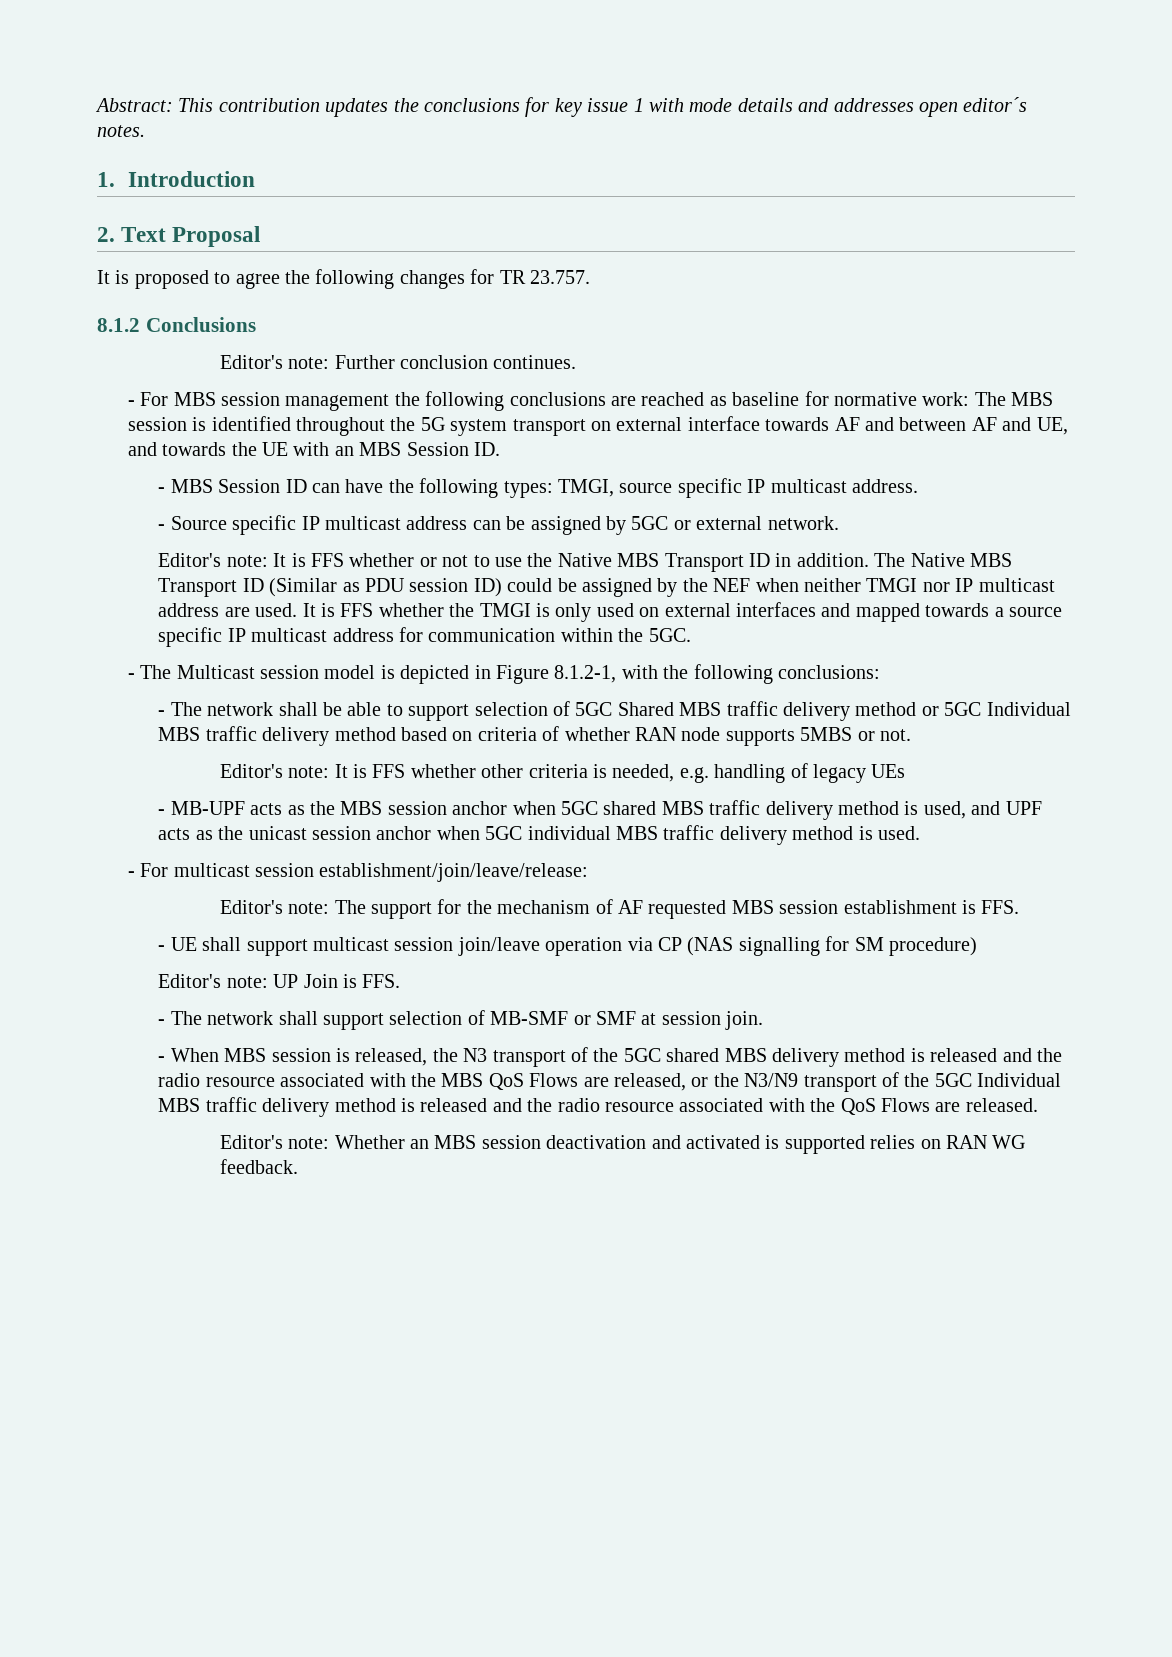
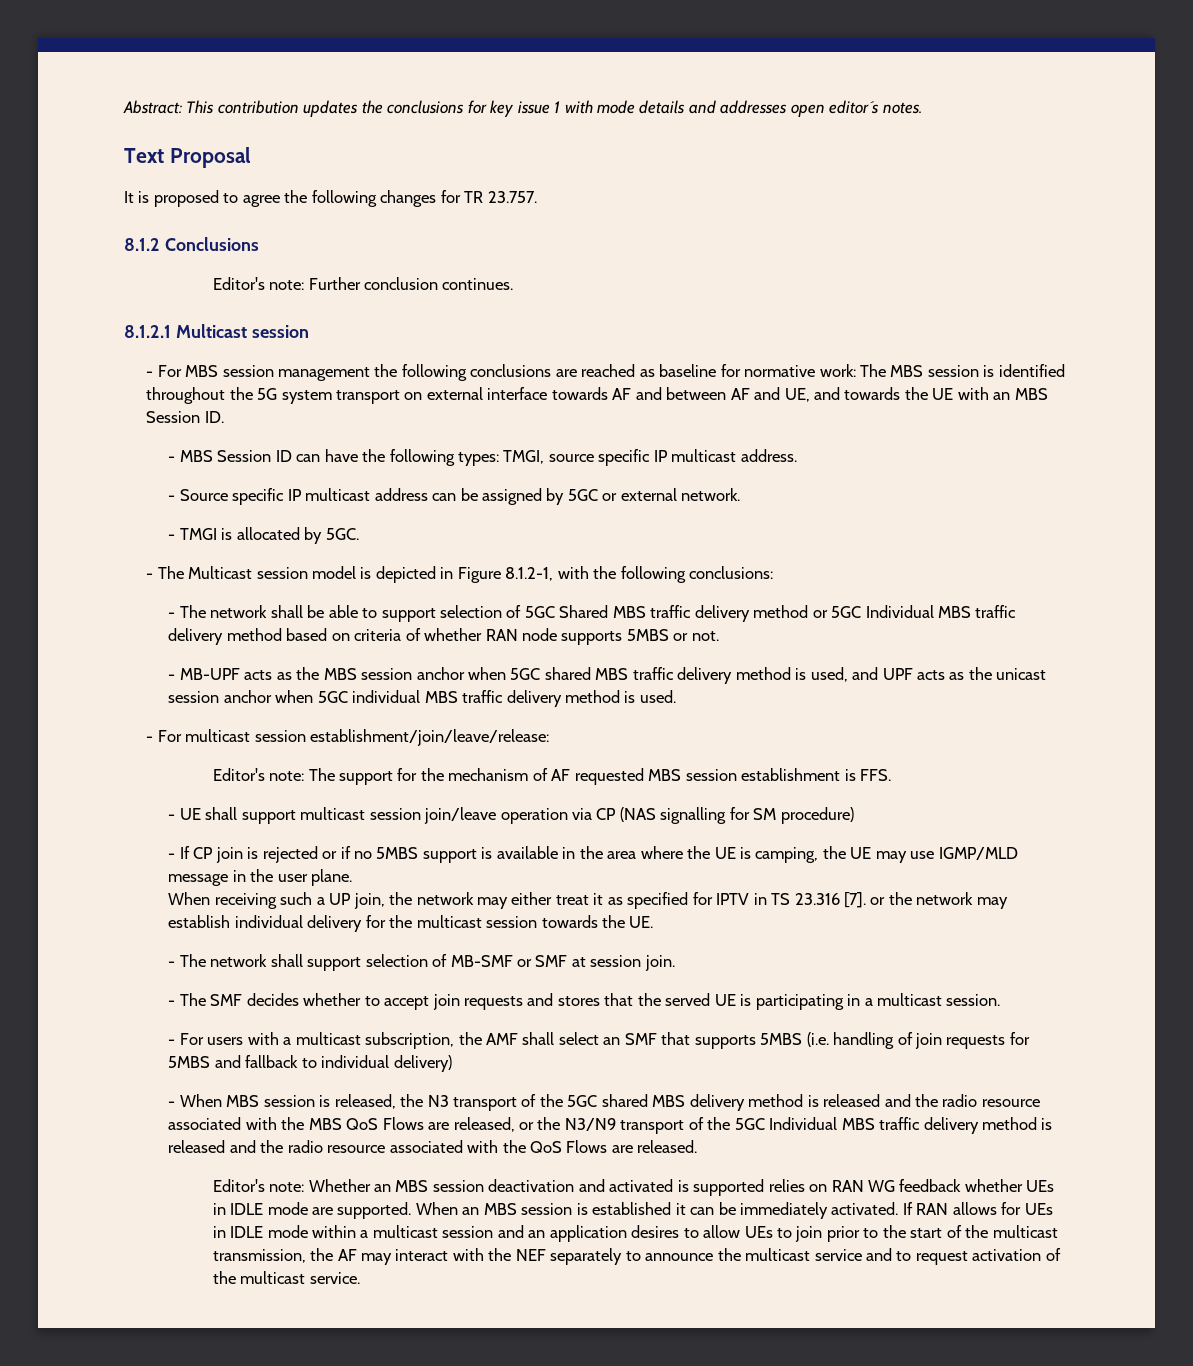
- 1. Introduction
- 2. Text Proposal
+ Text Proposal
+ 8.1.2.1 Multicast session
- Editor's note: It is FFS whether or not to use the Native MBS Transport ID in addition. The Native MBS Transport ID (Similar as PDU session ID) could be assigned by the NEF when neither TMGI nor IP multicast address are used. It is FFS whether the TMGI is only used on external interfaces and mapped towards a source specific IP multicast address for communication within the 5GC.
+ - TMGI is allocated by 5GC.
- Editor's note: It is FFS whether other criteria is needed, e.g. handling of legacy UEs
- Editor's note: UP Join is FFS.
+ - If CP join is rejected or if no 5MBS support is available in the area where the UE is camping, the UE may use IGMP/MLD message in the user plane.
+ When receiving such a UP join, the network may either treat it as specified for IPTV in TS 23.316 [7]. or the network may establish individual delivery for the multicast session towards the UE.
+ - The SMF decides whether to accept join requests and stores that the served UE is participating in a multicast session.
+ - For users with a multicast subscription, the AMF shall select an SMF that supports 5MBS (i.e. handling of join requests for 5MBS and fallback to individual delivery)
- Editor's note: Whether an MBS session deactivation and activated is supported relies on RAN WG feedback.
+ Editor's note: Whether an MBS session deactivation and activated is supported relies on RAN WG feedback whether UEs in IDLE mode are supported. When an MBS session is established it can be immediately activated. If RAN allows for UEs in IDLE mode within a multicast session and an application desires to allow UEs to join prior to the start of the multicast transmission, the AF may interact with the NEF separately to announce the multicast service and to request activation of the multicast service.

